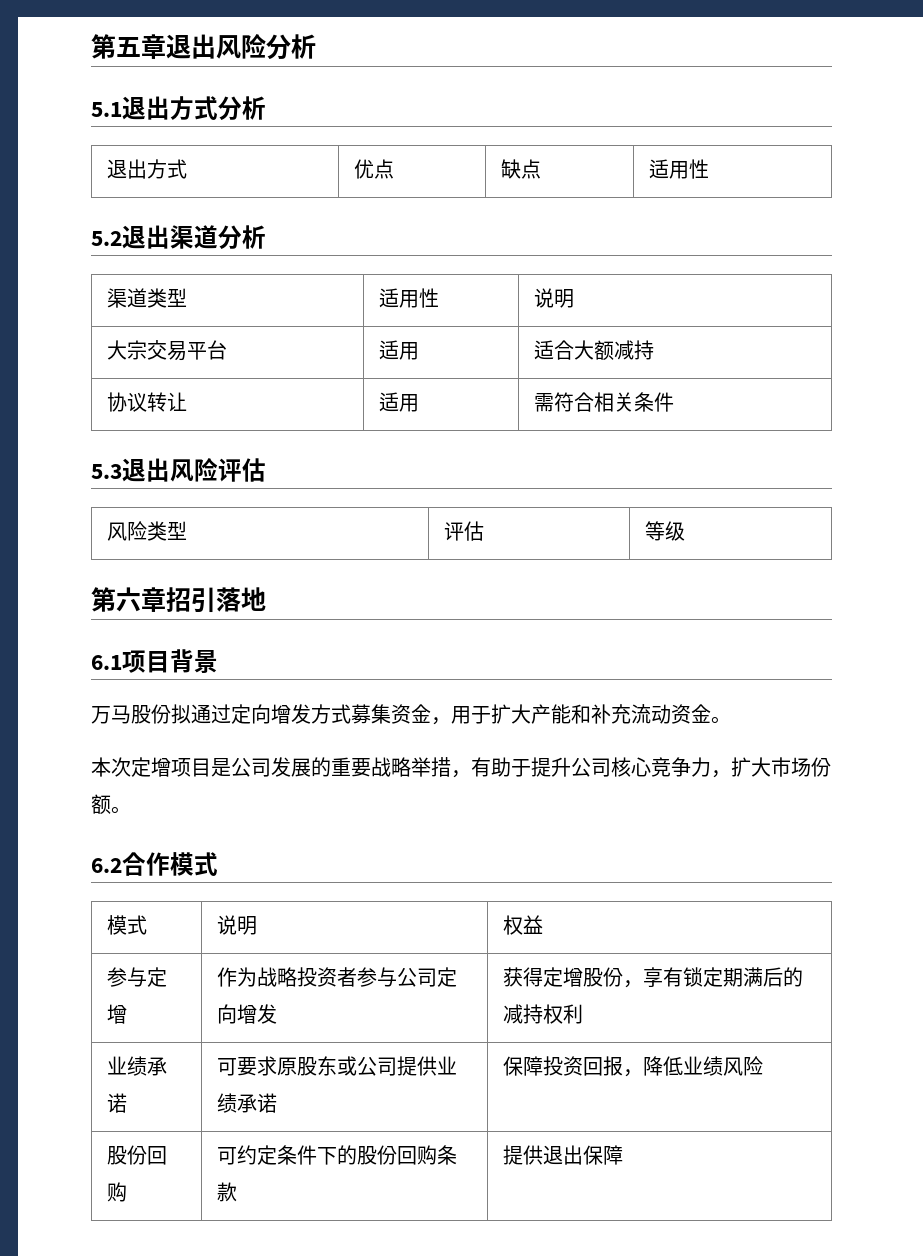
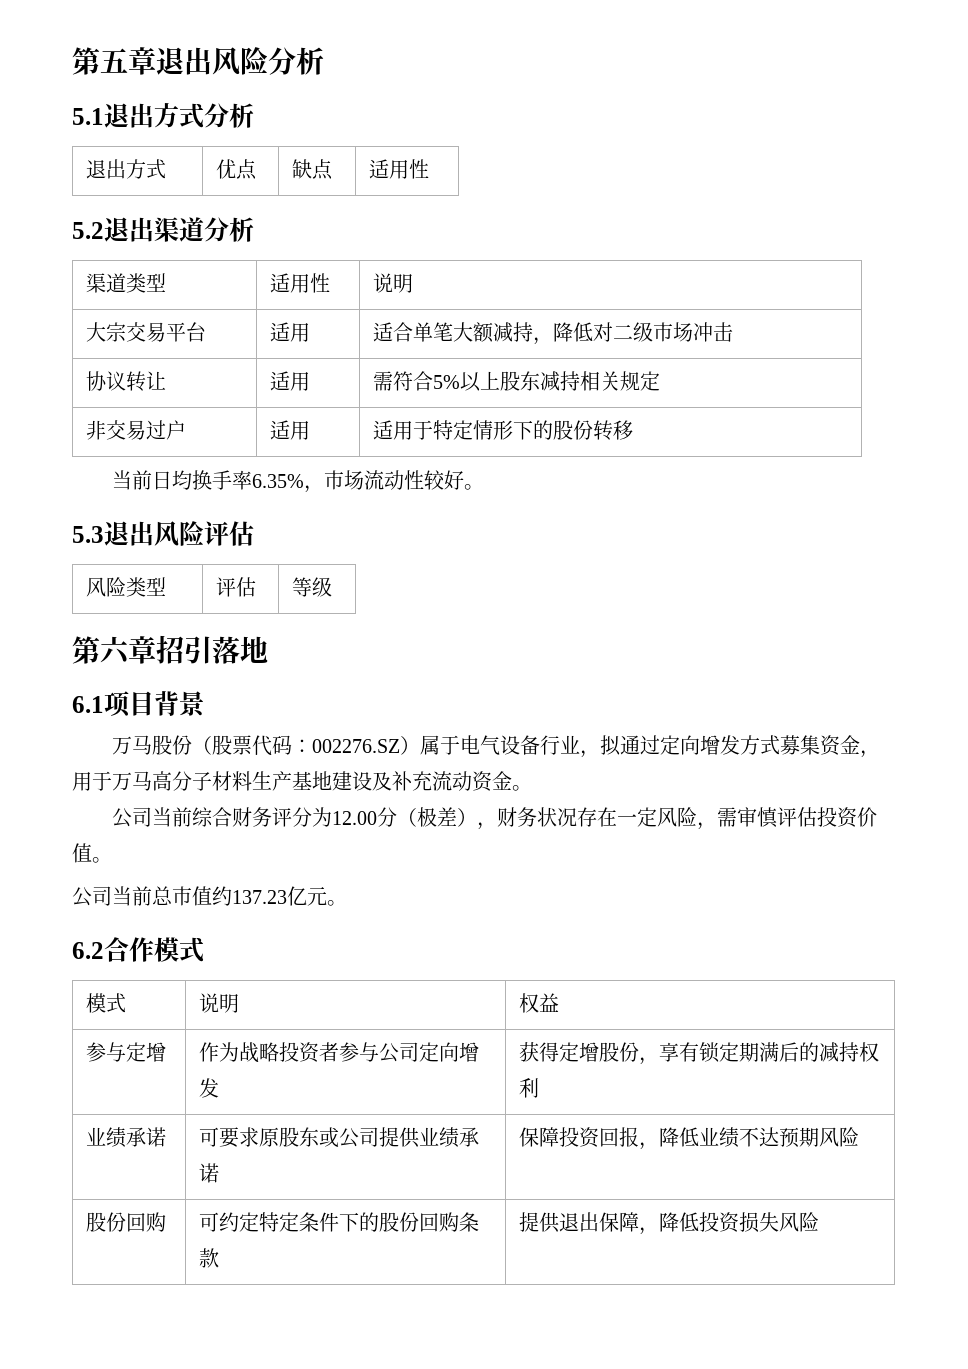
- 大宗交易平台 | 适用 | 适合大额减持
+ 大宗交易平台 | 适用 | 适合单笔大额减持，降低对二级市场冲击
- 协议转让 | 适用 | 需符合相关条件
+ 协议转让 | 适用 | 需符合5%以上股东减持相关规定
+ 非交易过户 | 适用 | 适用于特定情形下的股份转移
+ 当前日均换手率6.35%，市场流动性较好。
- 万马股份拟通过定向增发方式募集资金，用于扩大产能和补充流动资金。
- 本次定增项目是公司发展的重要战略举措，有助于提升公司核心竞争力，扩大市场份额。
+ 万马股份（股票代码：002276.SZ）属于电气设备行业，拟通过定向增发方式募集资金，用于万马高分子材料生产基地建设及补充流动资金。
+ 公司当前综合财务评分为12.00分（极差），财务状况存在一定风险，需审慎评估投资价值。
+ 公司当前总市值约137.23亿元。
- 业绩承诺 | 可要求原股东或公司提供业绩承诺 | 保障投资回报，降低业绩风险
+ 业绩承诺 | 可要求原股东或公司提供业绩承诺 | 保障投资回报，降低业绩不达预期风险
- 股份回购 | 可约定条件下的股份回购条款 | 提供退出保障
+ 股份回购 | 可约定特定条件下的股份回购条款 | 提供退出保障，降低投资损失风险

